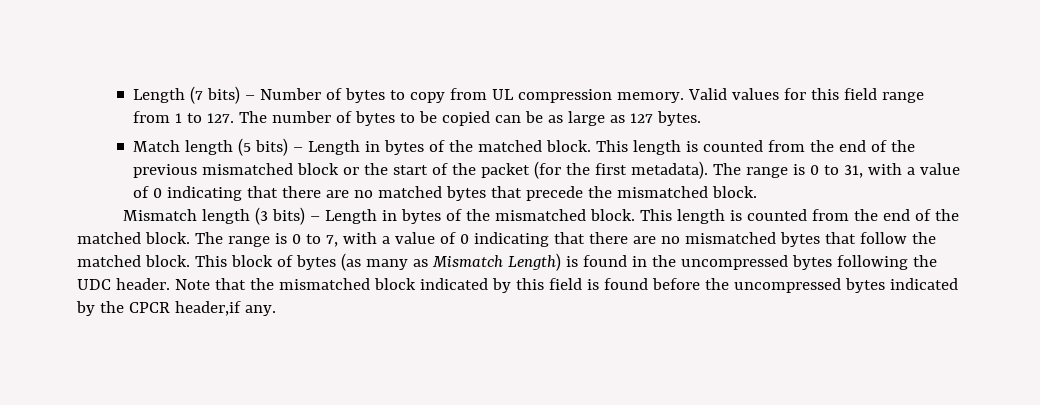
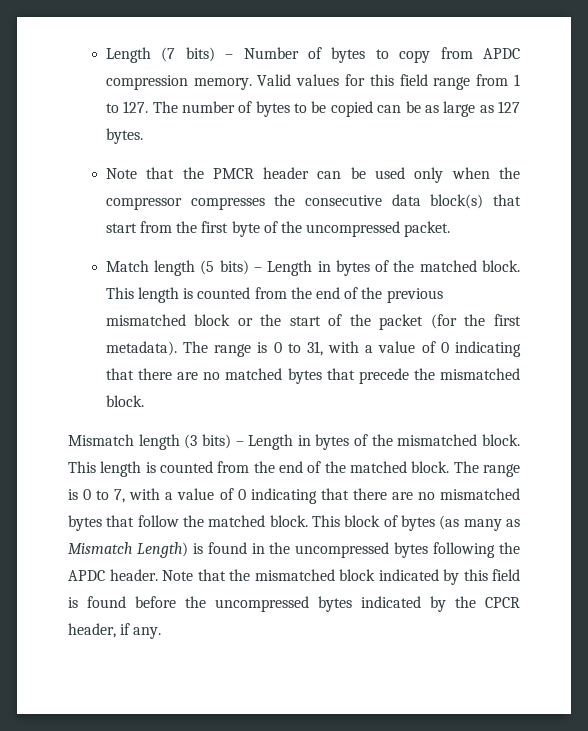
- Length (7 bits) – Number of bytes to copy from UL compression memory.
+ Length (7 bits) – Number of bytes to copy from APDC compression memory.
+ Note that the PMCR header can be used only when the compressor compresses the consecutive data block(s) that start from the first byte of the uncompressed packet.
- This block of bytes (as many as Mismatch Length) is found in the uncompressed bytes following the UDC header.
+ This block of bytes (as many as Mismatch Length) is found in the uncompressed bytes following the APDC header.
- Note that the mismatched block indicated by this field is found before the uncompressed bytes indicated by the CPCR header,if any.
+ Note that the mismatched block indicated by this field is found before the uncompressed bytes indicated by the CPCR header, if any.

